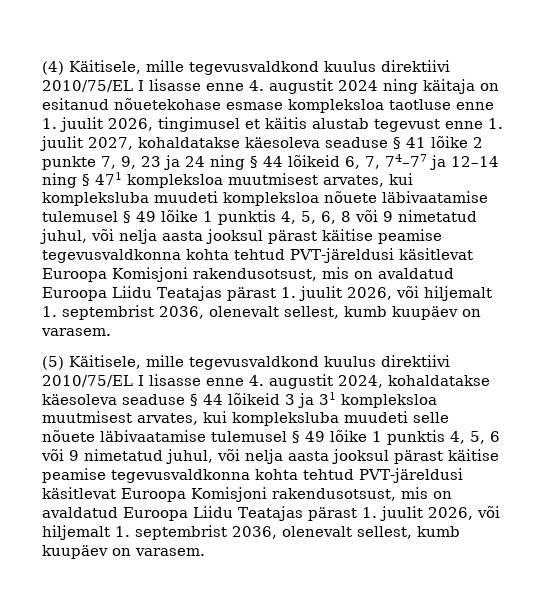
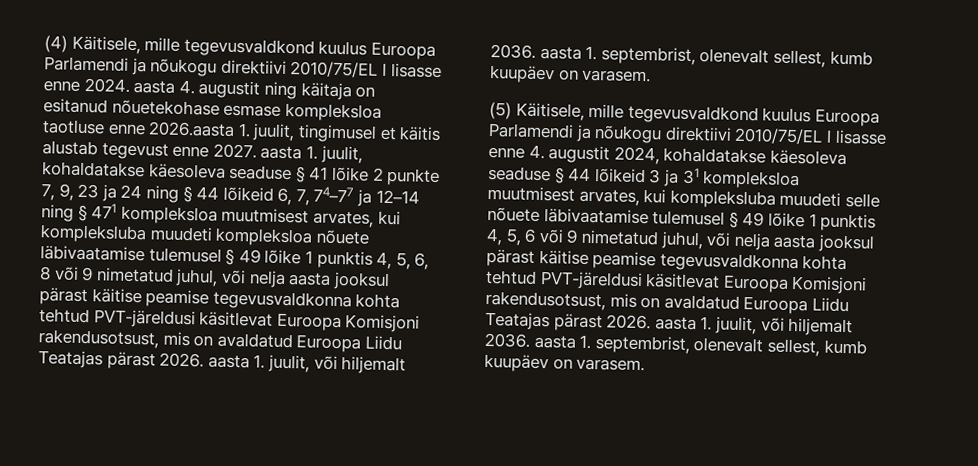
- (4) Käitisele, mille tegevusvaldkond kuulus direktiivi 2010/75/EL I lisasse enne 4. augustit 2024 ning käitaja on esitanud nõuetekohase esmase kompleksloa taotluse enne 1. juulit 2026, tingimusel et käitis alustab tegevust enne 1. juulit 2027, kohaldatakse käesoleva seaduse § 41 lõike 2 punkte 7, 9, 23 ja 24 ning § 44 lõikeid 6, 7, 74–77 ja 12–14 ning § 471 kompleksloa muutmisest arvates, kui kompleksluba muudeti kompleksloa nõuete läbivaatamise tulemusel § 49 lõike 1 punktis 4, 5, 6, 8 või 9 nimetatud juhul, või nelja aasta jooksul pärast käitise peamise tegevusvaldkonna kohta tehtud PVT-järeldusi käsitlevat Euroopa Komisjoni rakendusotsust, mis on avaldatud Euroopa Liidu Teatajas pärast 1. juulit 2026, või hiljemalt 1. septembrist 2036, olenevalt sellest, kumb kuupäev on varasem.
+ (4) Käitisele, mille tegevusvaldkond kuulus Euroopa Parlamendi ja nõukogu direktiivi 2010/75/EL I lisasse enne 2024. aasta 4. augustit ning käitaja on esitanud nõuetekohase esmase kompleksloa taotluse enne 2026.aasta 1. juulit, tingimusel et käitis alustab tegevust enne 2027. aasta 1. juulit, kohaldatakse käesoleva seaduse § 41 lõike 2 punkte 7, 9, 23 ja 24 ning § 44 lõikeid 6, 7, 74–77 ja 12–14 ning § 471 kompleksloa muutmisest arvates, kui kompleksluba muudeti kompleksloa nõuete läbivaatamise tulemusel § 49 lõike 1 punktis 4, 5, 6, 8 või 9 nimetatud juhul, või nelja aasta jooksul pärast käitise peamise tegevusvaldkonna kohta tehtud PVT-järeldusi käsitlevat Euroopa Komisjoni rakendusotsust, mis on avaldatud Euroopa Liidu Teatajas pärast 2026. aasta 1. juulit, või hiljemalt 2036. aasta 1. septembrist, olenevalt sellest, kumb kuupäev on varasem.
- (5) Käitisele, mille tegevusvaldkond kuulus direktiivi 2010/75/EL I lisasse enne 4. augustit 2024, kohaldatakse käesoleva seaduse § 44 lõikeid 3 ja 31 kompleksloa muutmisest arvates, kui kompleksluba muudeti selle nõuete läbivaatamise tulemusel § 49 lõike 1 punktis 4, 5, 6 või 9 nimetatud juhul, või nelja aasta jooksul pärast käitise peamise tegevusvaldkonna kohta tehtud PVT-järeldusi käsitlevat Euroopa Komisjoni rakendusotsust, mis on avaldatud Euroopa Liidu Teatajas pärast 1. juulit 2026, või hiljemalt 1. septembrist 2036, olenevalt sellest, kumb kuupäev on varasem.
+ (5) Käitisele, mille tegevusvaldkond kuulus Euroopa Parlamendi ja nõukogu direktiivi 2010/75/EL I lisasse enne 4. augustit 2024, kohaldatakse käesoleva seaduse § 44 lõikeid 3 ja 31 kompleksloa muutmisest arvates, kui kompleksluba muudeti selle nõuete läbivaatamise tulemusel § 49 lõike 1 punktis 4, 5, 6 või 9 nimetatud juhul, või nelja aasta jooksul pärast käitise peamise tegevusvaldkonna kohta tehtud PVT-järeldusi käsitlevat Euroopa Komisjoni rakendusotsust, mis on avaldatud Euroopa Liidu Teatajas pärast 2026. aasta 1. juulit, või hiljemalt 2036. aasta 1. septembrist, olenevalt sellest, kumb kuupäev on varasem.

